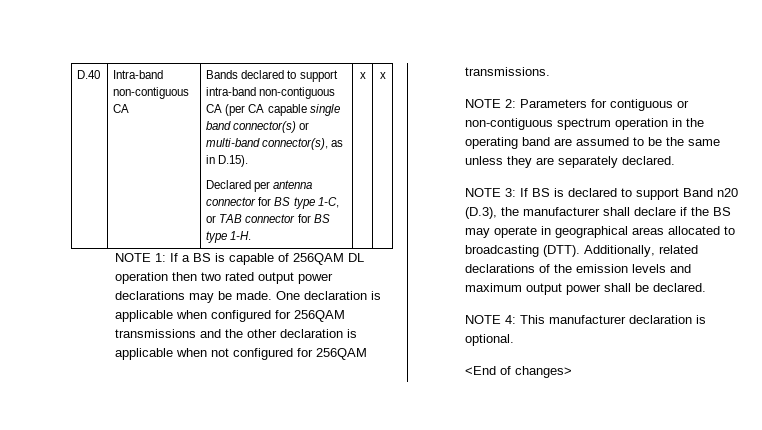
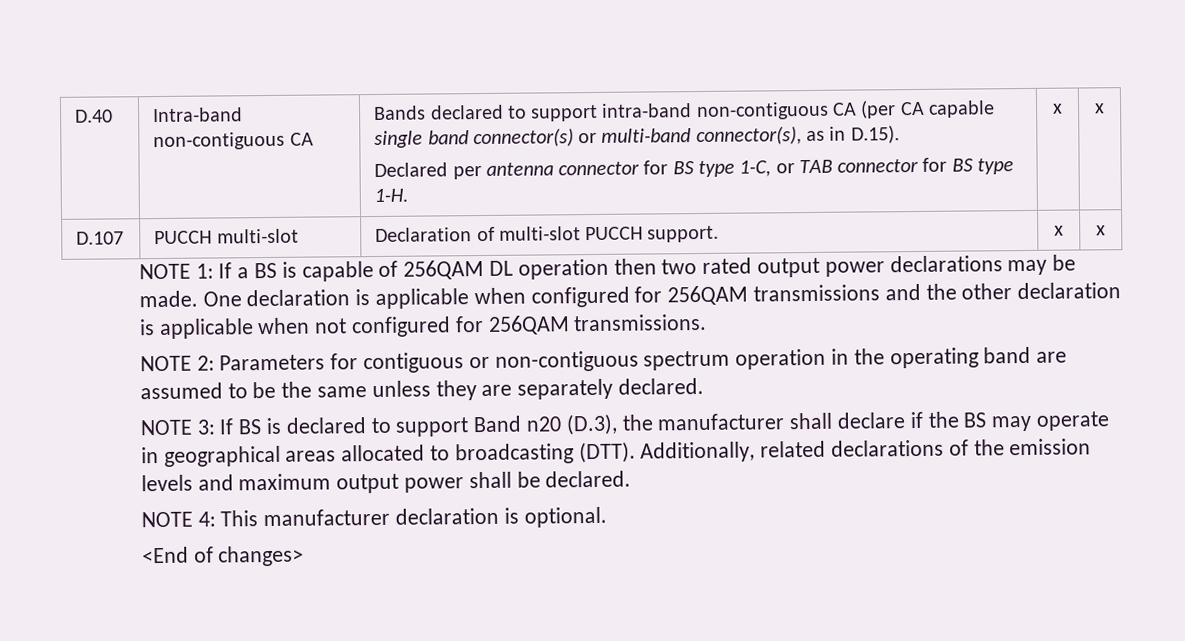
+ D.107 | PUCCH multi-slot | Declaration of multi-slot PUCCH support. | x | x

